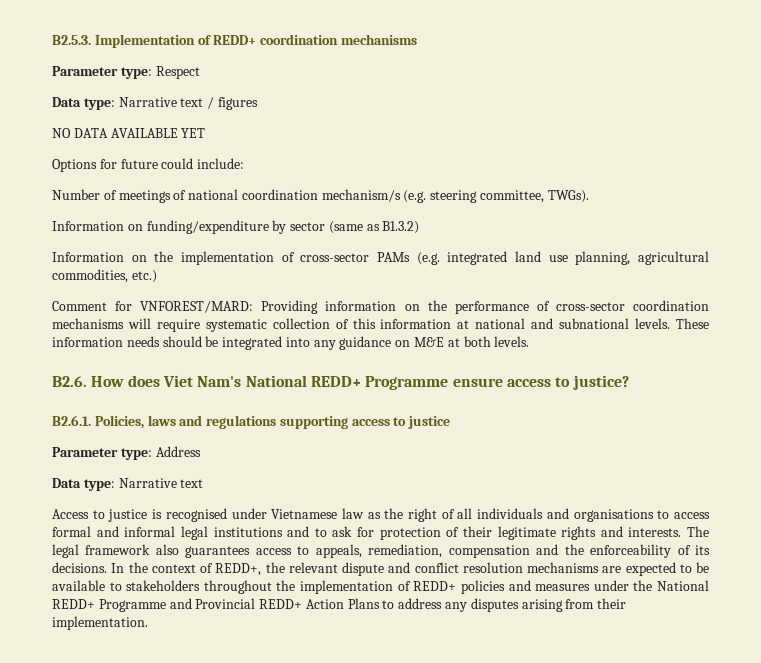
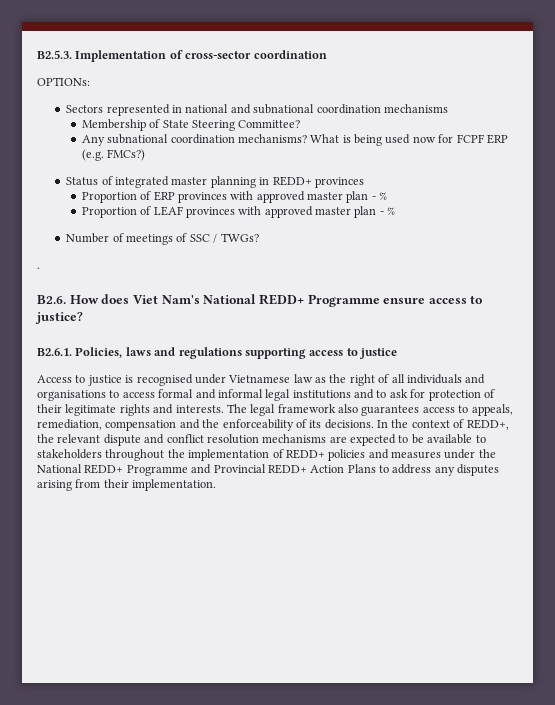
- B2.5.3. Implementation of REDD+ coordination mechanisms
- Parameter type: Respect
- Data type: Narrative text / figures
- NO DATA AVAILABLE YET
- Options for future could include:
- Number of meetings of national coordination mechanism/s (e.g. steering committee, TWGs).
- Information on funding/expenditure by sector (same as B1.3.2)
- Information on the implementation of cross-sector PAMs (e.g. integrated land use planning, agricultural commodities, etc.)
- Comment for VNFOREST/MARD: Providing information on the performance of cross-sector coordination mechanisms will require systematic collection of this information at national and subnational levels. These information needs should be integrated into any guidance on M&E at both levels.
+ B2.5.3. Implementation of cross-sector coordination
+ OPTIONs:
+ Sectors represented in national and subnational coordination mechanisms
+ Membership of State Steering Committee?
+ Any subnational coordination mechanisms? What is being used now for FCPF ERP (e.g. FMCs?)
+ Status of integrated master planning in REDD+ provinces
+ Proportion of ERP provinces with approved master plan - %
+ Proportion of LEAF provinces with approved master plan - %
+ Number of meetings of SSC / TWGs?
+ .
- Parameter type: Address
- Data type: Narrative text

